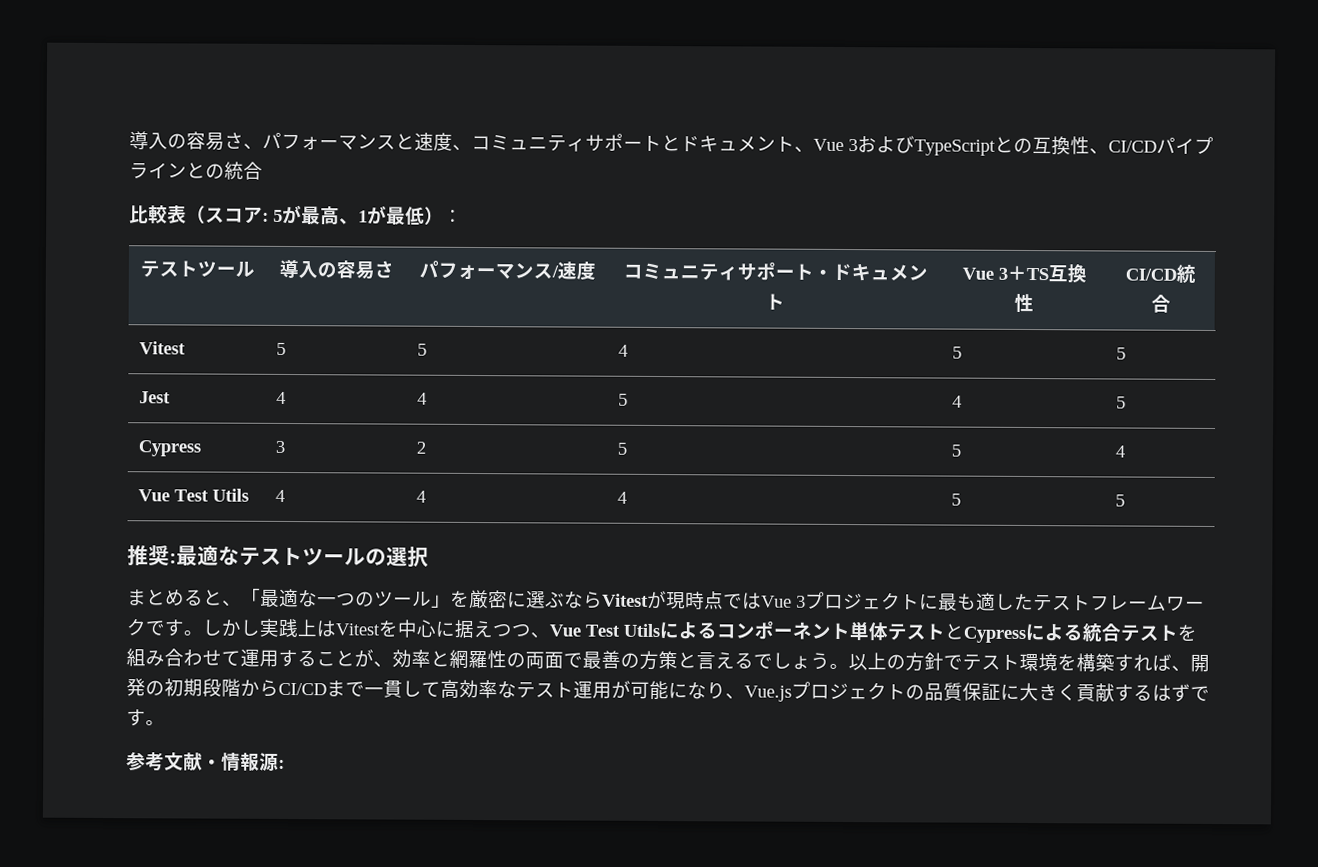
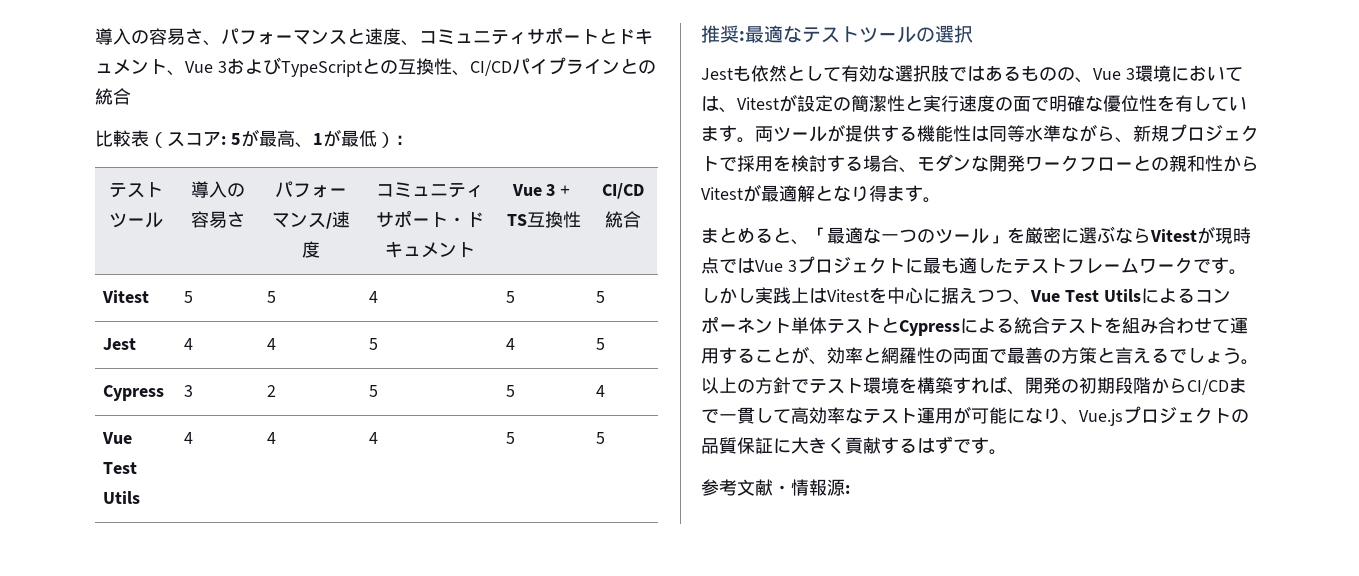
+ Jestも依然として有効な選択肢ではあるものの、Vue 3環境においては、Vitestが設定の簡潔性と実行速度の面で明確な優位性を有しています。両ツールが提供する機能性は同等水準ながら、新規プロジェクトで採用を検討する場合、モダンな開発ワークフローとの親和性からVitestが最適解となり得ます。

